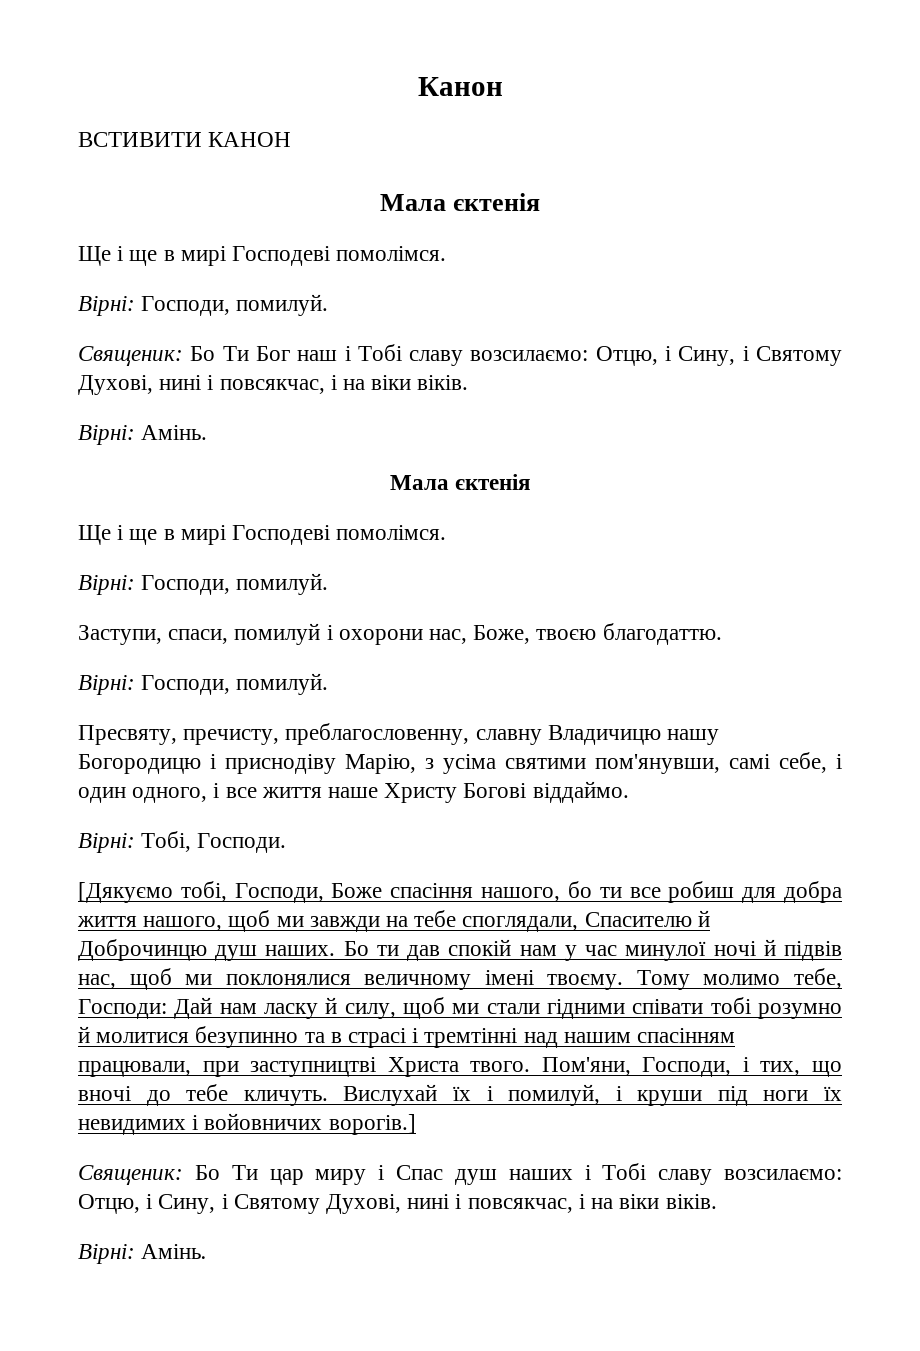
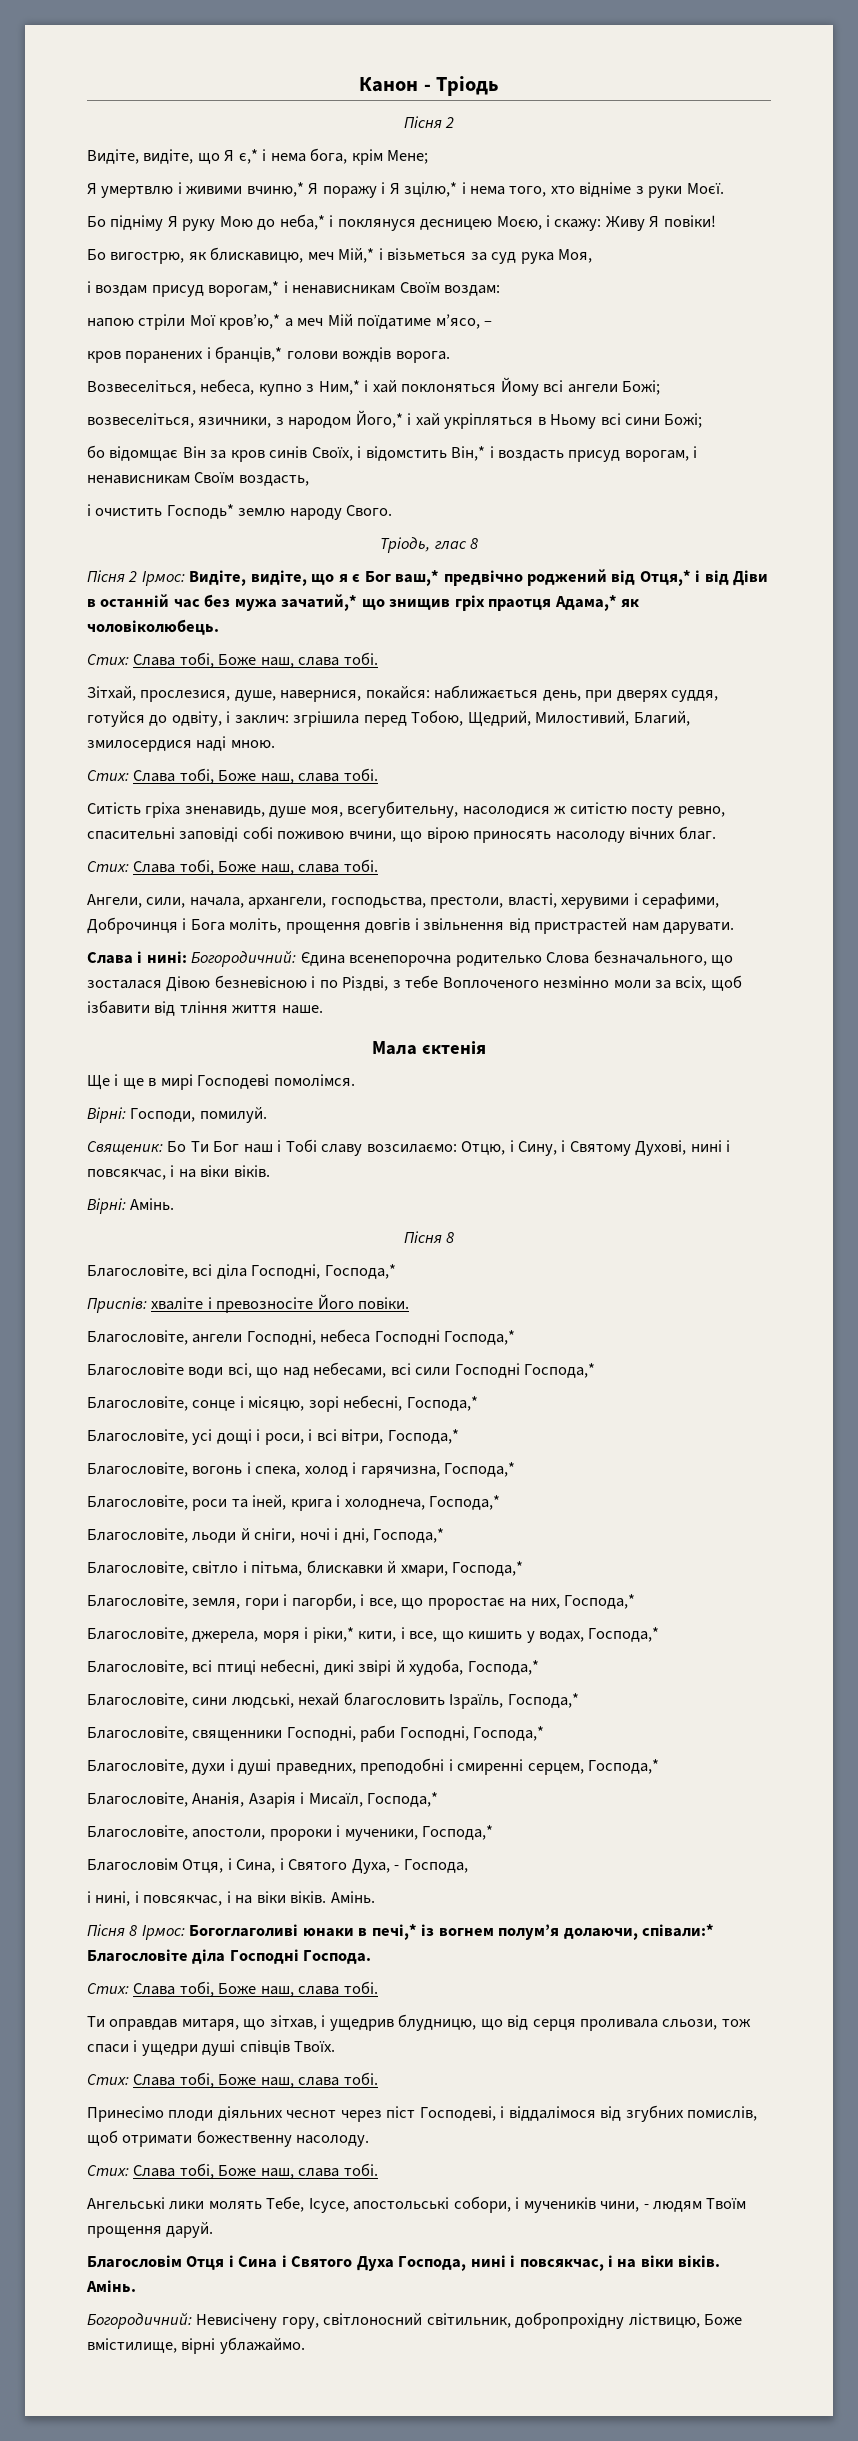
- Канон
- ВСТИВИТИ КАНОН
+ Канон - Тріодь
+ Пісня 2
+ Видіте, видіте, що Я є,* і нема бога, крім Мене;
+ Я умертвлю і живими вчиню,* Я поражу і Я зцілю,* і нема того, хто відніме з руки Моєї.
+ Бо підніму Я руку Мою до неба,* і поклянуся десницею Моєю, і скажу: Живу Я повіки!
+ Бо вигострю, як блискавицю, меч Мій,* і візьметься за суд рука Моя,
+ і воздам присуд ворогам,* і ненависникам Своїм воздам:
+ напою стріли Мої кров’ю,* а меч Мій поїдатиме м’ясо, –
+ кров поранених і бранців,* голови вождів ворога.
+ Возвеселіться, небеса, купно з Ним,* і хай поклоняться Йому всі ангели Божі;
+ возвеселіться, язичники, з народом Його,* і хай укріпляться в Ньому всі сини Божі;
+ бо відомщає Він за кров синів Своїх, і відомстить Він,* і воздасть присуд ворогам, і ненависникам Своїм воздасть,
+ і очистить Господь* землю народу Свого.
+ Тріодь, глас 8
+ Пісня 2 Ірмос: Видіте, видіте, що я є Бог ваш,* предвічно роджений від Отця,* і від Діви в останній час без мужа зачатий,* що знищив гріх праотця Адама,* як чоловіколюбець.
+ Стих: Слава тобі, Боже наш, слава тобі.
+ Зітхай, прослезися, душе, навернися, покайся: наближається день, при дверях суддя, готуйся до одвіту, і заклич: згрішила перед Тобою, Щедрий, Милостивий, Благий, змилосердися наді мною.
+ Стих: Слава тобі, Боже наш, слава тобі.
+ Ситість гріха зненавидь, душе моя, всегубительну, насолодися ж ситістю посту ревно, спасительні заповіді собі поживою вчини, що вірою приносять насолоду вічних благ.
+ Стих: Слава тобі, Боже наш, слава тобі.
+ Ангели, сили, начала, архангели, господьства, престоли, власті, херувими і серафими, Доброчинця і Бога моліть, прощення довгів і звільнення від пристрастей нам дарувати.
+ Слава і нині: Богородичний: Єдина всенепорочна родителько Слова безначального, що зосталася Дівою безневісною і по Різдві, з тебе Воплоченого незмінно моли за всіх, щоб ізбавити від тління життя наше.
  Священик: Бо Ти Бог наш і Тобі славу возсилаємо: Отцю, і Сину, і Святому Духові, нині і повсякчас, і на віки віків.
  Вірні: Амінь.
- Мала єктенія
- Ще і ще в мирі Господеві помолімся.
- Вірні: Господи, помилуй.
- Заступи, спаси, помилуй і охорони нас, Боже, твоєю благодаттю.
- Вірні: Господи, помилуй.
- Пресвяту, пречисту, преблагословенну, славну Владичицю нашу Богородицю і приснодіву Марію, з усіма святими пом'янувши, самі себе, і один одного, і все життя наше Христу Богові віддаймо.
- Вірні: Тобі, Господи.
- [Дякуємо тобі, Господи, Боже спасіння нашого, бо ти все робиш для добра життя нашого, щоб ми завжди на тебе споглядали, Спасителю й Доброчинцю душ наших. Бо ти дав спокій нам у час минулої ночі й підвів нас, щоб ми поклонялися величному імені твоєму. Тому молимо тебе, Господи: Дай нам ласку й силу, щоб ми стали гідними співати тобі розумно й молитися безупинно та в страсі і тремтінні над нашим спасінням працювали, при заступництві Христа твого. Пом'яни, Господи, і тих, що вночі до тебе кличуть. Вислухай їх і помилуй, і круши під ноги їх невидимих і войовничих ворогів.]
- Священик: Бо Ти цар миру і Спас душ наших і Тобі славу возсилаємо: Отцю, і Сину, і Святому Духові, нині і повсякчас, і на віки віків.
- Вірні: Амінь.
+ Пісня 8
+ Благословіте, всі діла Господні, Господа,*
+ Приспів: хваліте і превозносіте Його повіки.
+ Благословіте, ангели Господні, небеса Господні Господа,*
+ Благословіте води всі, що над небесами, всі сили Господні Господа,*
+ Благословіте, сонце і місяцю, зорі небесні, Господа,*
+ Благословіте, усі дощі і роси, і всі вітри, Господа,*
+ Благословіте, вогонь і спека, холод і гарячизна, Господа,*
+ Благословіте, роси та іней, крига і холоднеча, Господа,*
+ Благословіте, льоди й сніги, ночі і дні, Господа,*
+ Благословіте, світло і пітьма, блискавки й хмари, Господа,*
+ Благословіте, земля, гори і пагорби, і все, що проростає на них, Господа,*
+ Благословіте, джерела, моря і ріки,* кити, і все, що кишить у водах, Господа,*
+ Благословіте, всі птиці небесні, дикі звірі й худоба, Господа,*
+ Благословіте, сини людські, нехай благословить Ізраїль, Господа,*
+ Благословіте, священники Господні, раби Господні, Господа,*
+ Благословіте, духи і душі праведних, преподобні і смиренні серцем, Господа,*
+ Благословіте, Ананія, Азарія і Мисаїл, Господа,*
+ Благословіте, апостоли, пророки і мученики, Господа,*
+ Благословім Отця, і Сина, і Святого Духа, - Господа,
+ і нині, і повсякчас, і на віки віків. Амінь.
+ Пісня 8 Ірмос: Богоглаголиві юнаки в печі,* із вогнем полум’я долаючи, співали:* Благословіте діла Господні Господа.
+ Стих: Слава тобі, Боже наш, слава тобі.
+ Ти оправдав митаря, що зітхав, і ущедрив блудницю, що від серця проливала сльози, тож спаси і ущедри душі співців Твоїх.
+ Стих: Слава тобі, Боже наш, слава тобі.
+ Принесімо плоди діяльних чеснот через піст Господеві, і віддалімося від згубних помислів, щоб отримати божественну насолоду.
+ Стих: Слава тобі, Боже наш, слава тобі.
+ Ангельські лики молять Тебе, Ісусе, апостольські собори, і мучеників чини, - людям Твоїм прощення даруй.
+ Благословім Отця і Сина і Святого Духа Господа, нині і повсякчас, і на віки віків. Амінь.
+ Богородичний: Невисічену гору, світлоносний світильник, добропрохідну ліствицю, Боже вмістилище, вірні ублажаймо.

